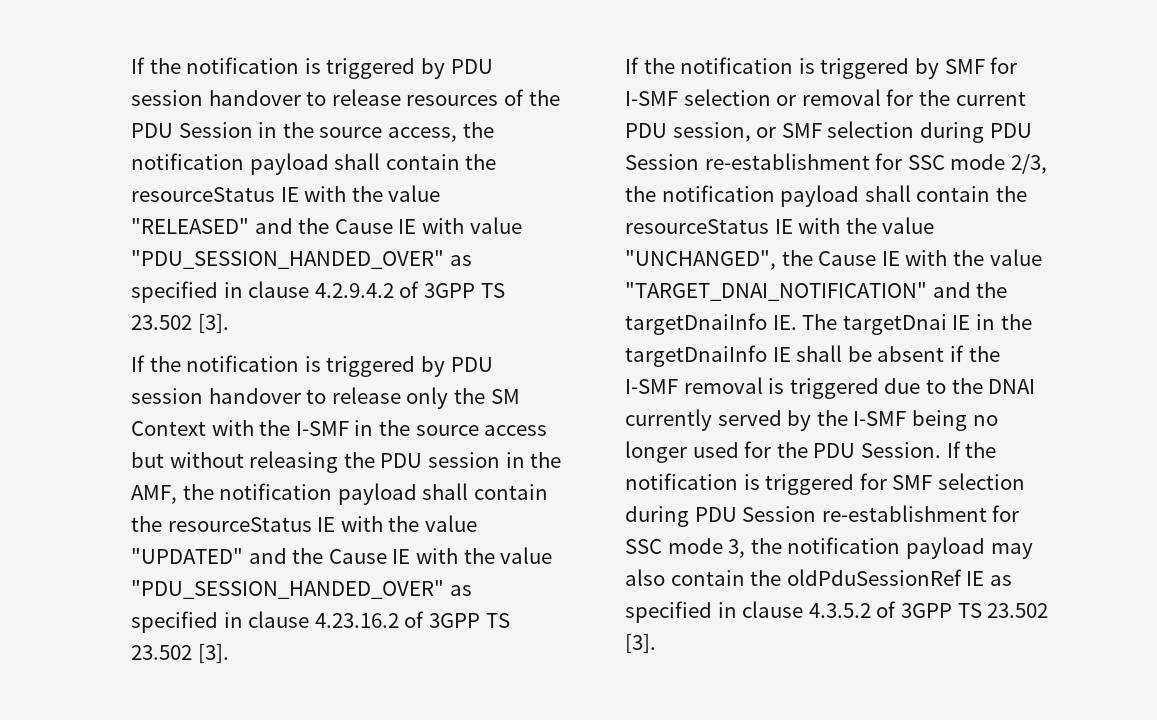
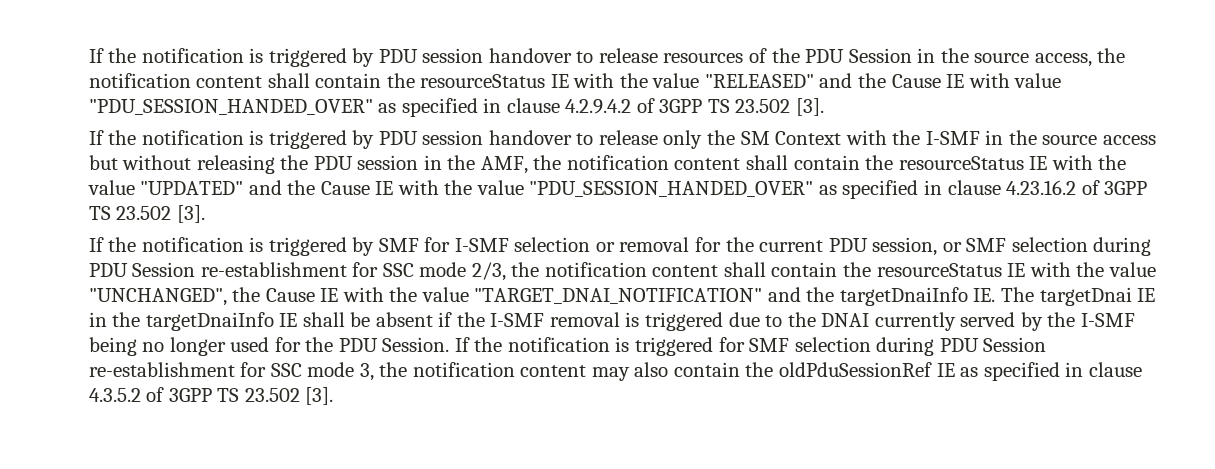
- If the notification is triggered by PDU session handover to release resources of the PDU Session in the source access, the notification payload shall contain the resourceStatus IE with the value "RELEASED" and the Cause IE with value "PDU_SESSION_HANDED_OVER" as specified in clause 4.2.9.4.2 of 3GPP TS 23.502 [3].
+ If the notification is triggered by PDU session handover to release resources of the PDU Session in the source access, the notification content shall contain the resourceStatus IE with the value "RELEASED" and the Cause IE with value "PDU_SESSION_HANDED_OVER" as specified in clause 4.2.9.4.2 of 3GPP TS 23.502 [3].
- If the notification is triggered by PDU session handover to release only the SM Context with the I-SMF in the source access but without releasing the PDU session in the AMF, the notification payload shall contain the resourceStatus IE with the value "UPDATED" and the Cause IE with the value "PDU_SESSION_HANDED_OVER" as specified in clause 4.23.16.2 of 3GPP TS 23.502 [3].
+ If the notification is triggered by PDU session handover to release only the SM Context with the I-SMF in the source access but without releasing the PDU session in the AMF, the notification content shall contain the resourceStatus IE with the value "UPDATED" and the Cause IE with the value "PDU_SESSION_HANDED_OVER" as specified in clause 4.23.16.2 of 3GPP TS 23.502 [3].
- If the notification is triggered by SMF for I-SMF selection or removal for the current PDU session, or SMF selection during PDU Session re-establishment for SSC mode 2/3, the notification payload shall contain the resourceStatus IE with the value "UNCHANGED", the Cause IE with the value "TARGET_DNAI_NOTIFICATION" and the targetDnaiInfo IE. The targetDnai IE in the targetDnaiInfo IE shall be absent if the I-SMF removal is triggered due to the DNAI currently served by the I-SMF being no longer used for the PDU Session.
+ If the notification is triggered by SMF for I-SMF selection or removal for the current PDU session, or SMF selection during PDU Session re-establishment for SSC mode 2/3, the notification content shall contain the resourceStatus IE with the value "UNCHANGED", the Cause IE with the value "TARGET_DNAI_NOTIFICATION" and the targetDnaiInfo IE. The targetDnai IE in the targetDnaiInfo IE shall be absent if the I-SMF removal is triggered due to the DNAI currently served by the I-SMF being no longer used for the PDU Session.
- If the notification is triggered for SMF selection during PDU Session re-establishment for SSC mode 3, the notification payload may also contain the oldPduSessionRef IE as specified in clause 4.3.5.2 of 3GPP TS 23.502 [3].
+ If the notification is triggered for SMF selection during PDU Session re-establishment for SSC mode 3, the notification content may also contain the oldPduSessionRef IE as specified in clause 4.3.5.2 of 3GPP TS 23.502 [3].

